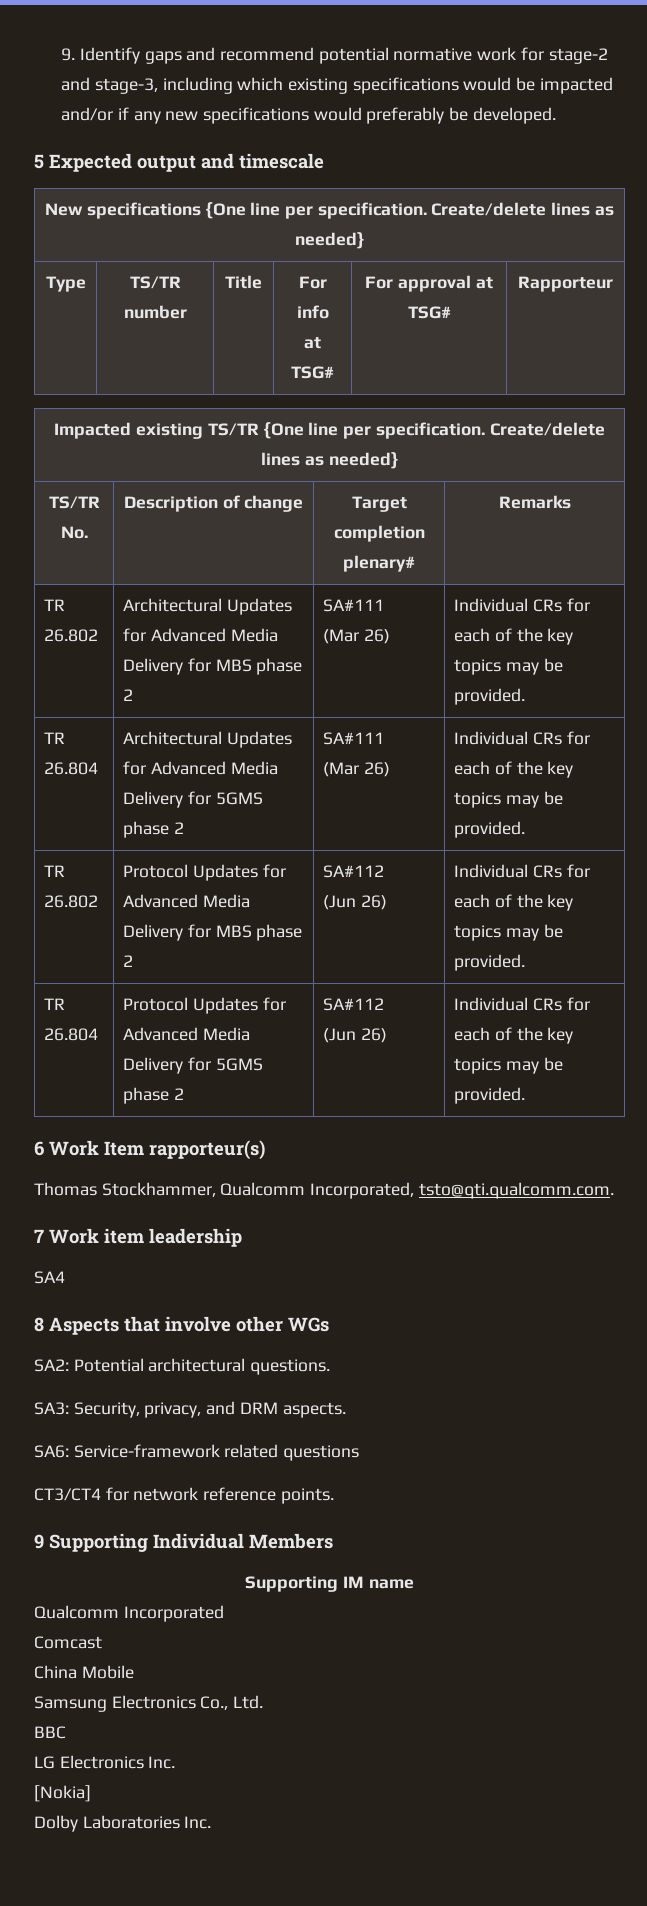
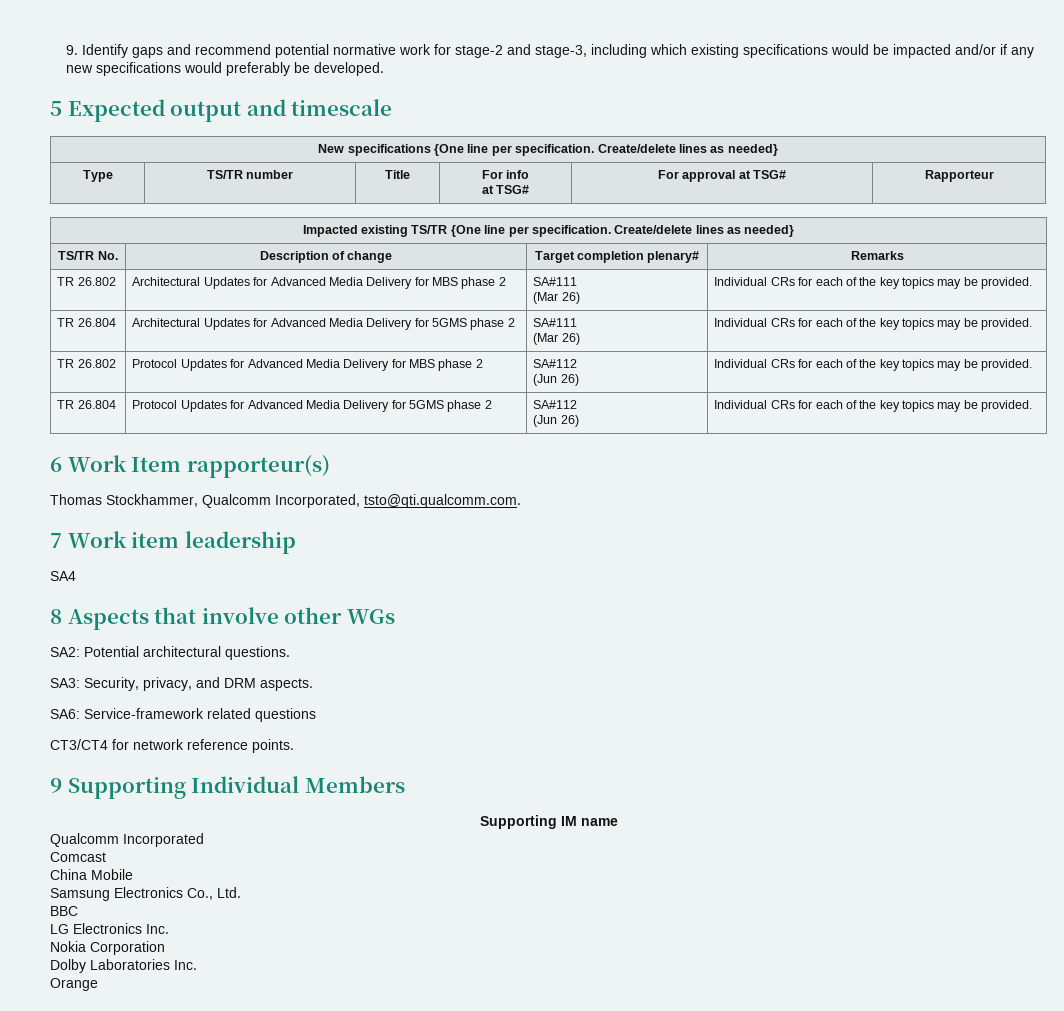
- [Nokia]
+ Nokia Corporation
+ Orange

